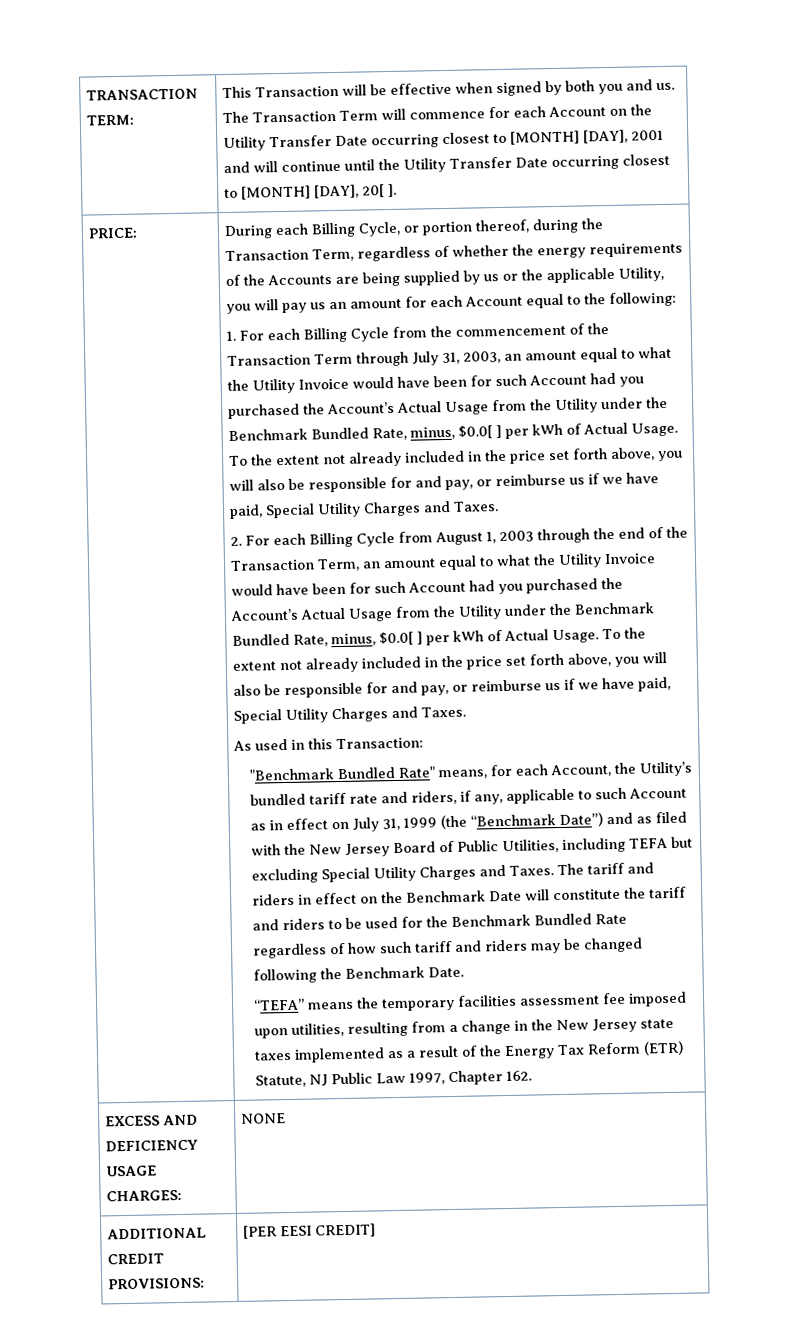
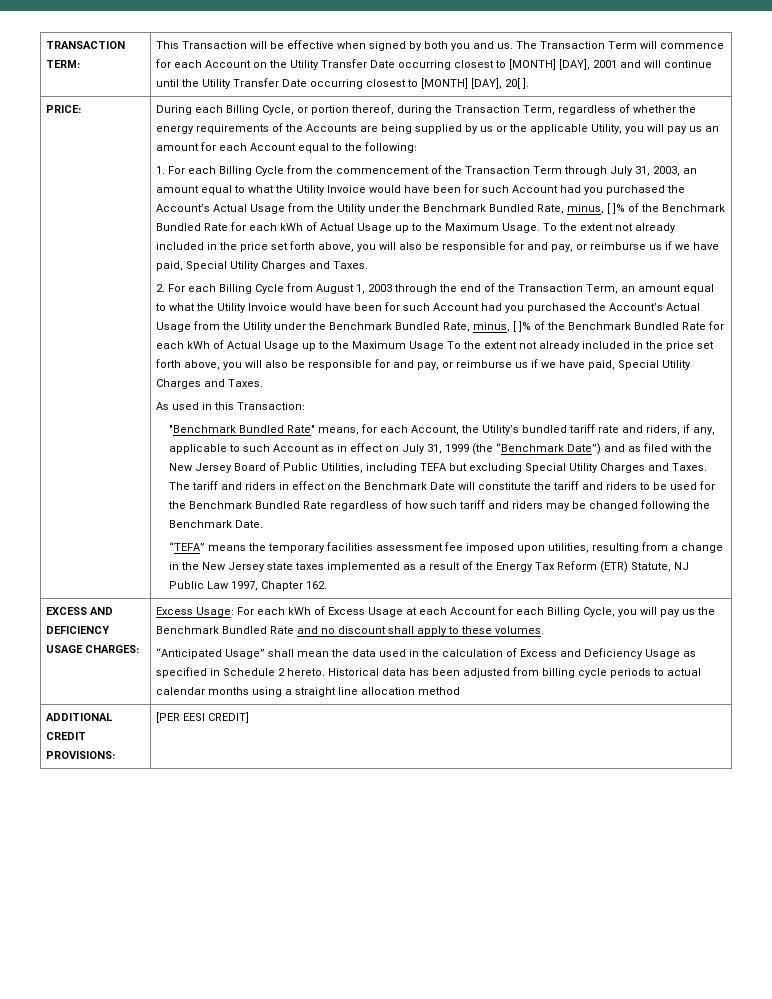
- 1. For each Billing Cycle from the commencement of the Transaction Term through July 31, 2003, an amount equal to what the Utility Invoice would have been for such Account had you purchased the Account’s Actual Usage from the Utility under the Benchmark Bundled Rate, minus, $0.0[ ] per kWh of Actual Usage.
+ 1. For each Billing Cycle from the commencement of the Transaction Term through July 31, 2003, an amount equal to what the Utility Invoice would have been for such Account had you purchased the Account’s Actual Usage from the Utility under the Benchmark Bundled Rate, minus, [ ]% of the Benchmark Bundled Rate for each kWh of Actual Usage up to the Maximum Usage.
- 2. For each Billing Cycle from August 1, 2003 through the end of the Transaction Term, an amount equal to what the Utility Invoice would have been for such Account had you purchased the Account’s Actual Usage from the Utility under the Benchmark Bundled Rate, minus, $0.0[ ] per kWh of Actual Usage. To the extent not already included in the price set forth above, you will also be responsible for and pay, or reimburse us if we have paid, Special Utility Charges and Taxes.
+ 2. For each Billing Cycle from August 1, 2003 through the end of the Transaction Term, an amount equal to what the Utility Invoice would have been for such Account had you purchased the Account’s Actual Usage from the Utility under the Benchmark Bundled Rate, minus, [ ]% of the Benchmark Bundled Rate for each kWh of Actual Usage up to the Maximum Usage To the extent not already included in the price set forth above, you will also be responsible for and pay, or reimburse us if we have paid, Special Utility Charges and Taxes.
- NONE
+ Excess Usage: For each kWh of Excess Usage at each Account for each Billing Cycle, you will pay us the Benchmark Bundled Rate and no discount shall apply to these volumes.
+ “Anticipated Usage” shall mean the data used in the calculation of Excess and Deficiency Usage as specified in Schedule 2 hereto. Historical data has been adjusted from billing cycle periods to actual calendar months using a straight line allocation method

